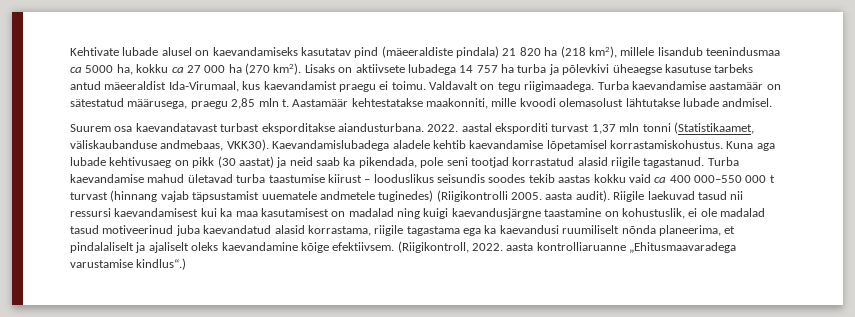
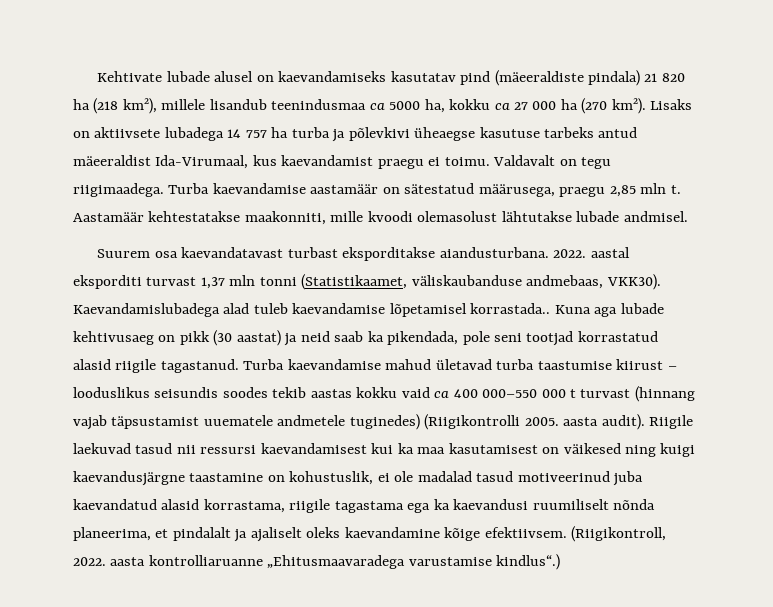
- Kaevandamislubadega aladele kehtib kaevandamise lõpetamisel korrastamiskohustus.
+ Kaevandamislubadega alad tuleb kaevandamise lõpetamisel korrastada..
- Riigile laekuvad tasud nii ressursi kaevandamisest kui ka maa kasutamisest on madalad ning kuigi kaevandusjärgne taastamine on kohustuslik, ei ole madalad tasud motiveerinud juba kaevandatud alasid korrastama, riigile tagastama ega ka kaevandusi ruumiliselt nõnda planeerima, et pindalaliselt ja ajaliselt oleks kaevandamine kõige efektiivsem.
+ Riigile laekuvad tasud nii ressursi kaevandamisest kui ka maa kasutamisest on väikesed ning kuigi kaevandusjärgne taastamine on kohustuslik, ei ole madalad tasud motiveerinud juba kaevandatud alasid korrastama, riigile tagastama ega ka kaevandusi ruumiliselt nõnda planeerima, et pindalalt ja ajaliselt oleks kaevandamine kõige efektiivsem.

